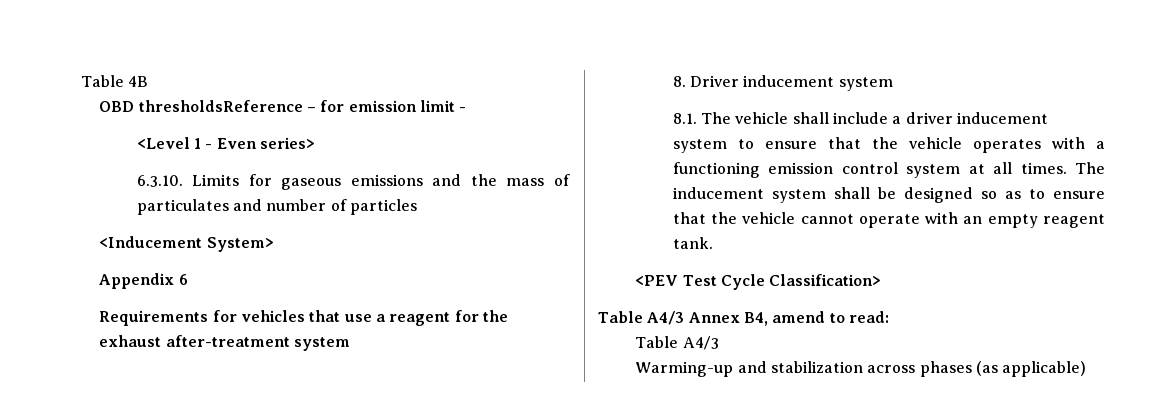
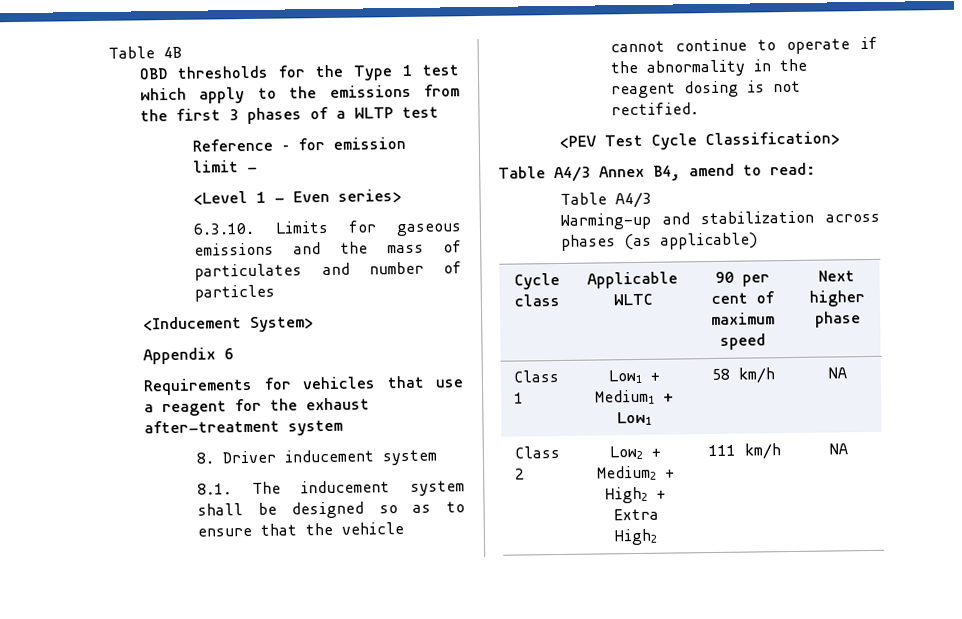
- OBD thresholdsReference – for emission limit -
+ OBD thresholds for the Type 1 test which apply to the emissions from the first 3 phases of a WLTP test
+ Reference – for emission limit -
- 8.1. The vehicle shall include a driver inducement system to ensure that the vehicle operates with a functioning emission control system at all times. The inducement system shall be designed so as to ensure that the vehicle cannot operate with an empty reagent tank.
+ 8.1. The inducement system shall be designed so as to ensure that the vehicle cannot continue to operate if the abnormality in the reagent dosing is not rectified.
+ Cycle class | Applicable WLTC | 90 per cent of maximum speed | Next higher phase
+ Class 1 | Low1 + Medium1 + Low1 | 58 km/h | NA
+ Class 2 | Low2 + Medium2 + High2 + Extra High2 | 111 km/h | NA

